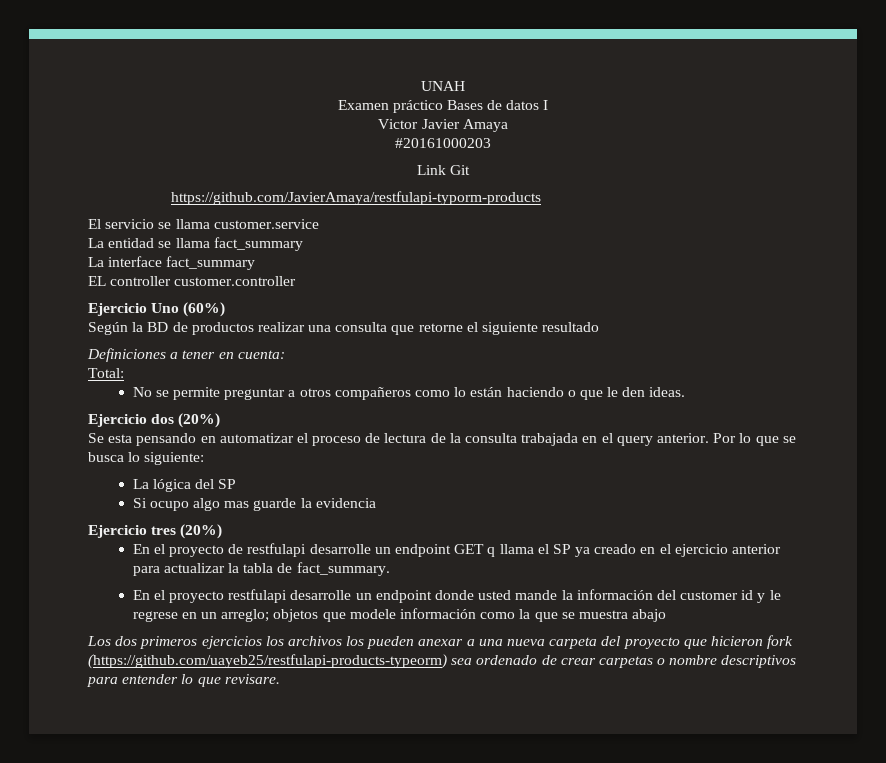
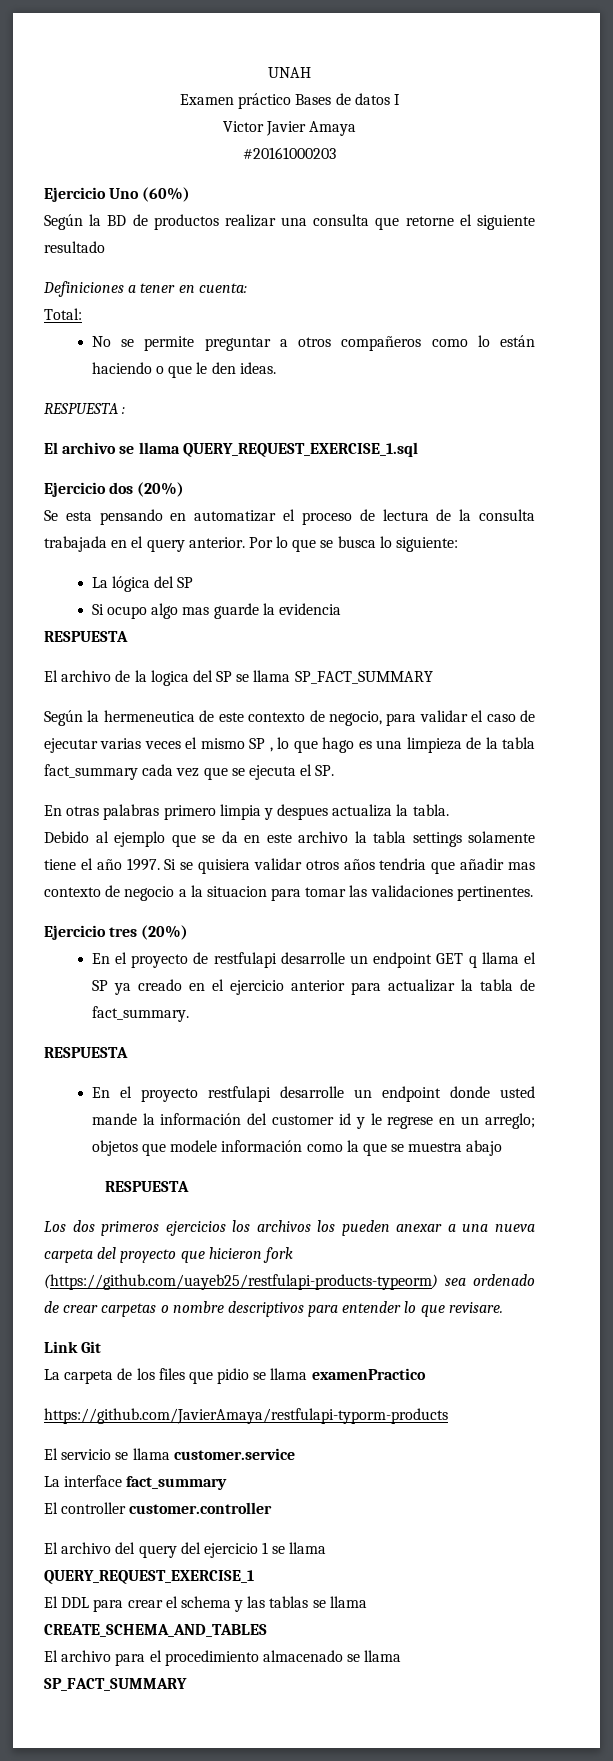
- Link Git
- https://github.com/JavierAmaya/restfulapi-typorm-products
- El servicio se llama customer.service
- La entidad se llama fact_summary
- La interface fact_summary
- EL controller customer.controller
+ RESPUESTA :
+ El archivo se llama QUERY_REQUEST_EXERCISE_1.sql
  Si ocupo algo mas guarde la evidencia
+ RESPUESTA
+ El archivo de la logica del SP se llama SP_FACT_SUMMARY
+ Según la hermeneutica de este contexto de negocio, para validar el caso de ejecutar varias veces el mismo SP , lo que hago es una limpieza de la tabla fact_summary cada vez que se ejecuta el SP.
+ En otras palabras primero limpia y despues actualiza la tabla.
+ Debido al ejemplo que se da en este archivo la tabla settings solamente tiene el año 1997. Si se quisiera validar otros años tendria que añadir mas contexto de negocio a la situacion para tomar las validaciones pertinentes.
  En el proyecto de restfulapi desarrolle un endpoint GET q llama el SP ya creado en el ejercicio anterior para actualizar la tabla de fact_summary.
+ RESPUESTA
  En el proyecto restfulapi desarrolle un endpoint donde usted mande la información del customer id y le regrese en un arreglo; objetos que modele información como la que se muestra abajo
+ RESPUESTA
+ Link Git
+ La carpeta de los files que pidio se llama examenPractico
+ https://github.com/JavierAmaya/restfulapi-typorm-products
+ El servicio se llama customer.service
+ La interface fact_summary
+ El controller customer.controller
+ El archivo del query del ejercicio 1 se llama QUERY_REQUEST_EXERCISE_1
+ El DDL para crear el schema y las tablas se llama CREATE_SCHEMA_AND_TABLES
+ El archivo para el procedimiento almacenado se llama SP_FACT_SUMMARY

